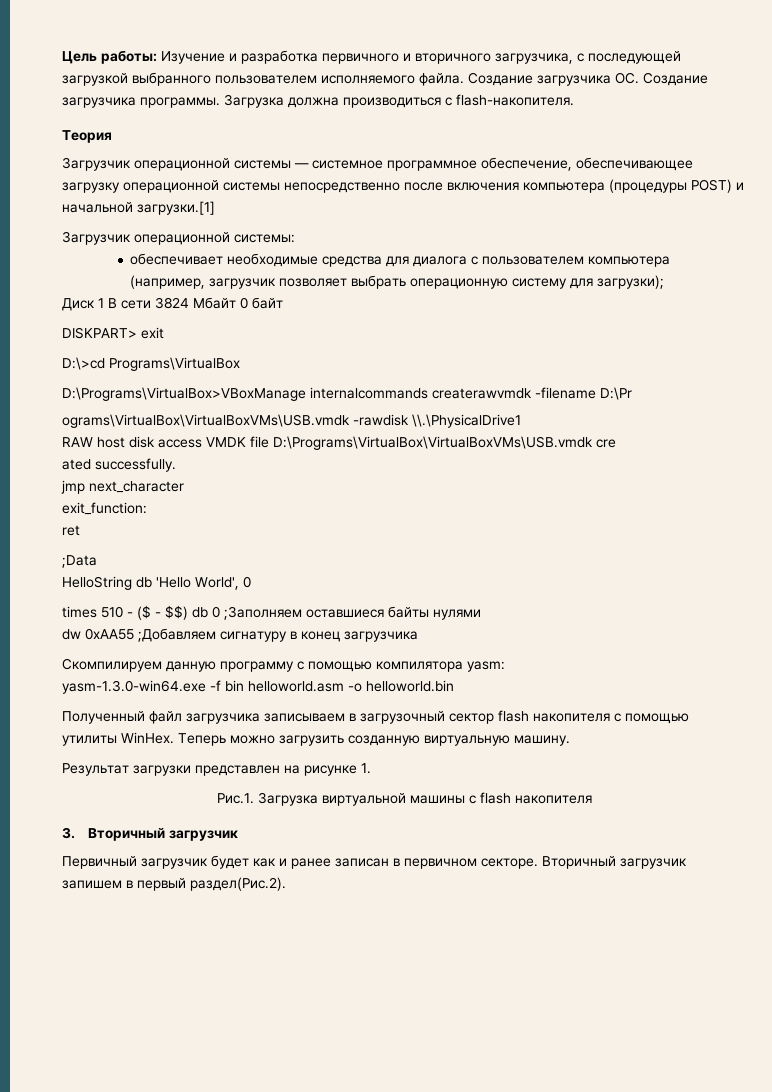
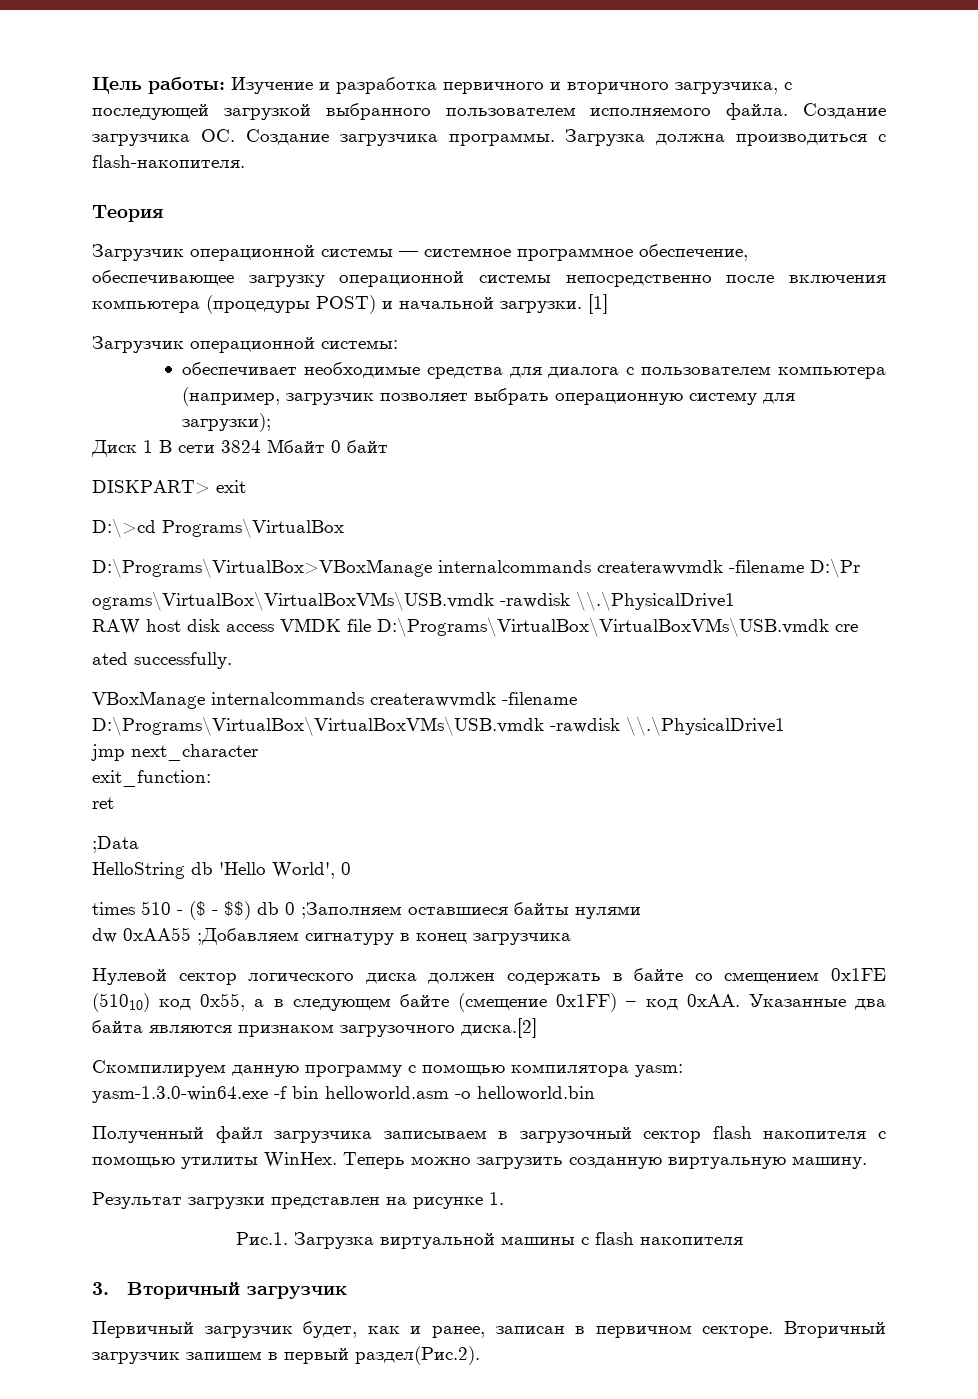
- Загрузчик операционной системы — системное программное обеспечение, обеспечивающее загрузку операционной системы непосредственно после включения компьютера (процедуры POST) и начальной загрузки.[1]
+ Загрузчик операционной системы — системное программное обеспечение, обеспечивающее загрузку операционной системы непосредственно после включения компьютера (процедуры POST) и начальной загрузки. [1]
+ VBoxManage internalcommands createrawvmdk -filename D:\Programs\VirtualBox\VirtualBoxVMs\USB.vmdk -rawdisk \\.\PhysicalDrive1
+ Нулевой сектор логического диска должен содержать в байте со смещением 0x1FE (51010) код 0x55, а в следующем байте (смещение 0x1FF) – код 0xAA. Указанные два байта являются признаком загрузочного диска.[2]
- Первичный загрузчик будет как и ранее записан в первичном секторе.
+ Первичный загрузчик будет, как и ранее, записан в первичном секторе.

